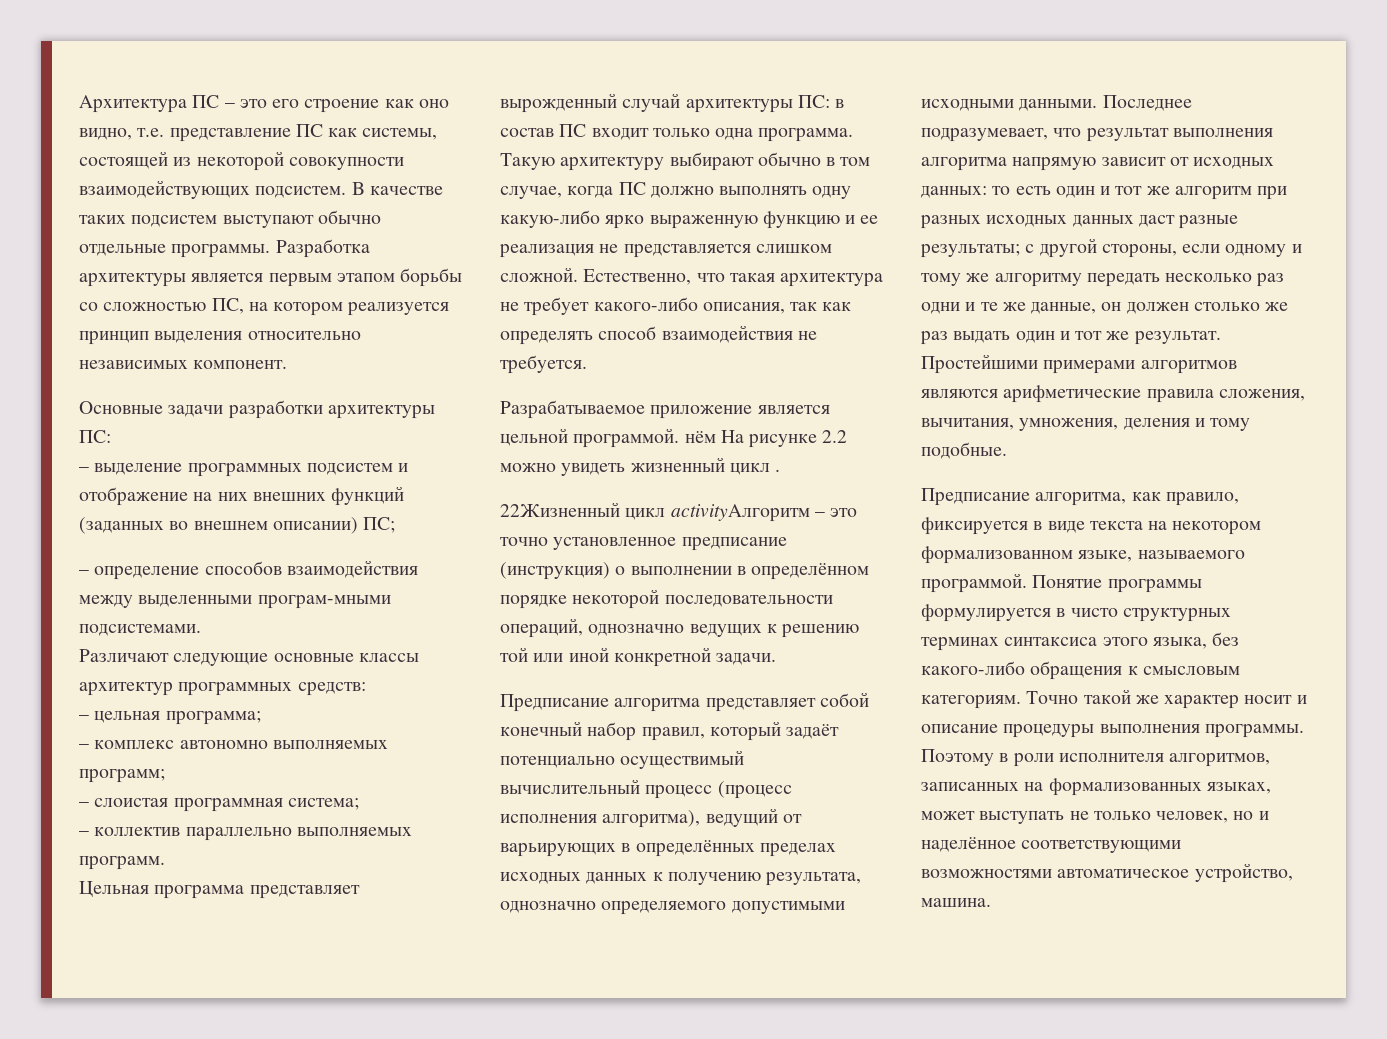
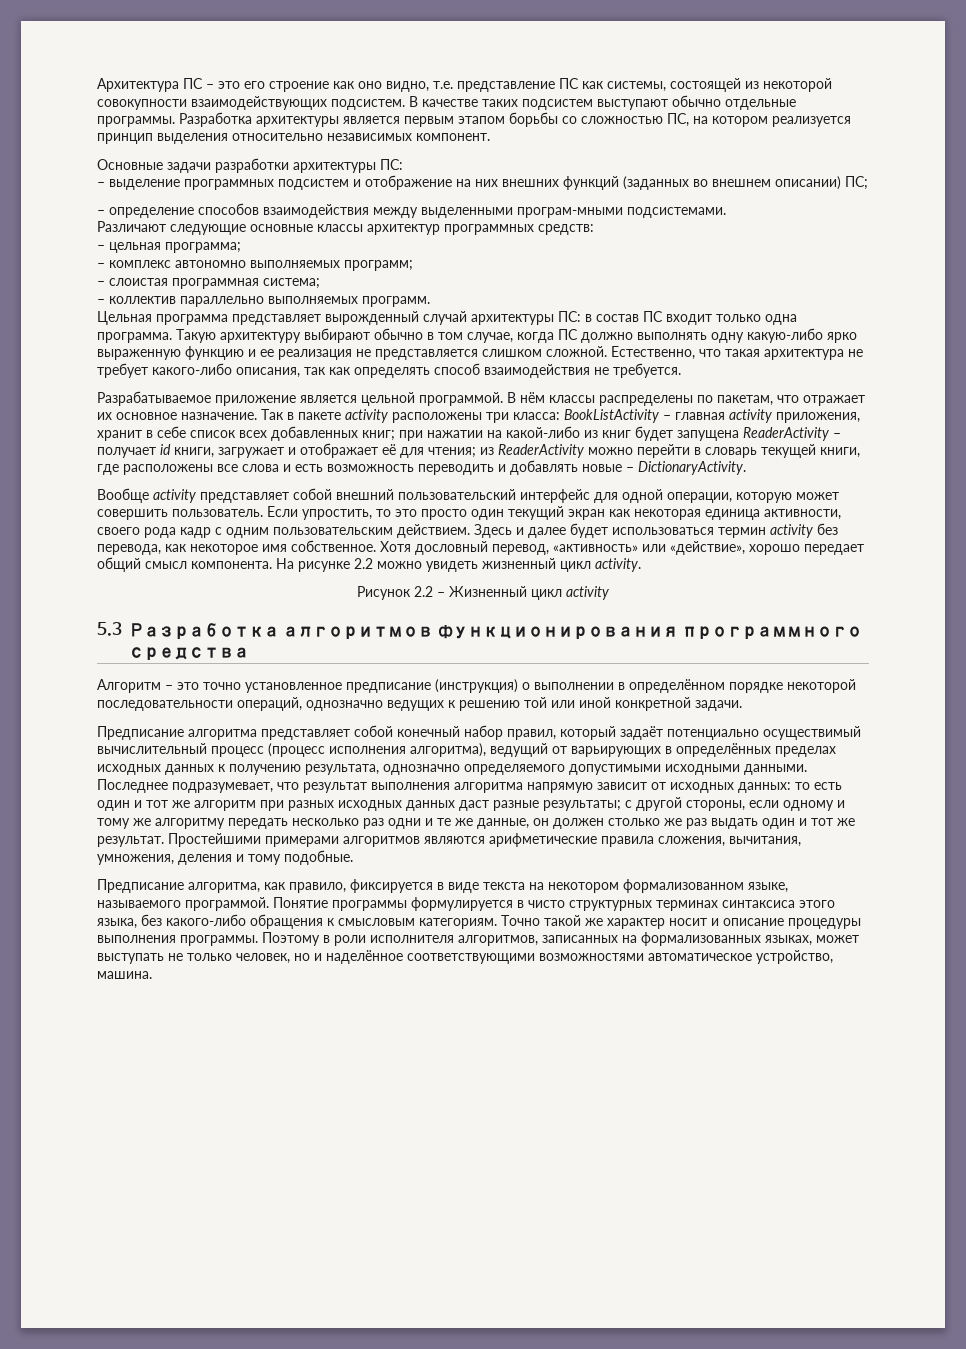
- Разрабатываемое приложение является цельной программой. нём На рисунке 2.2 можно увидеть жизненный цикл .
- 22Жизненный цикл activityАлгоритм – это точно установленное предписание (инструкция) о выполнении в определённом порядке некоторой последовательности операций, однозначно ведущих к решению той или иной конкретной задачи.
+ Разрабатываемое приложение является цельной программой. В нём классы распределены по пакетам, что отражает их основное назначение. Так в пакете activity расположены три класса: BookListActivity – главная activity приложения, хранит в себе список всех добавленных книг; при нажатии на какой-либо из книг будет запущена ReaderActivity – получает id книги, загружает и отображает её для чтения; из ReaderActivity можно перейти в словарь текущей книги, где расположены все слова и есть возможность переводить и добавлять новые – DictionaryActivity.
+ Вообще activity представляет собой внешний пользовательский интерфейс для одной операции, которую может совершить пользователь. Если упростить, то это просто один текущий экран как некоторая единица активности, своего рода кадр с одним пользовательским действием. Здесь и далее будет использоваться термин activity без перевода, как некоторое имя собственное. Хотя дословный перевод, «активность» или «действие», хорошо передает общий смысл компонента. На рисунке 2.2 можно увидеть жизненный цикл activity.
+ Рисунок 2.2 – Жизненный цикл activity
+ 5.3 Разработка алгоритмов функционирования программного средства
+ Алгоритм – это точно установленное предписание (инструкция) о выполнении в определённом порядке некоторой последовательности операций, однозначно ведущих к решению той или иной конкретной задачи.

